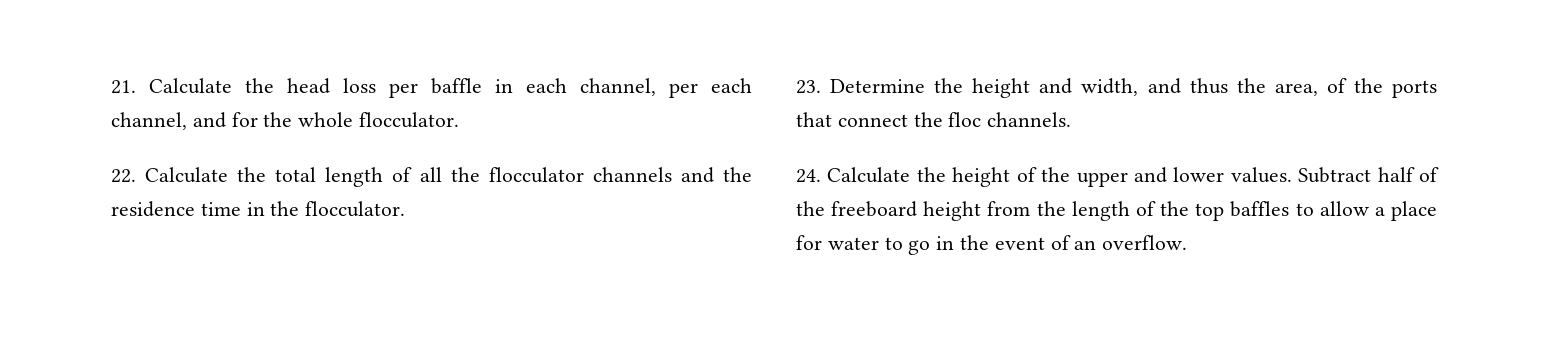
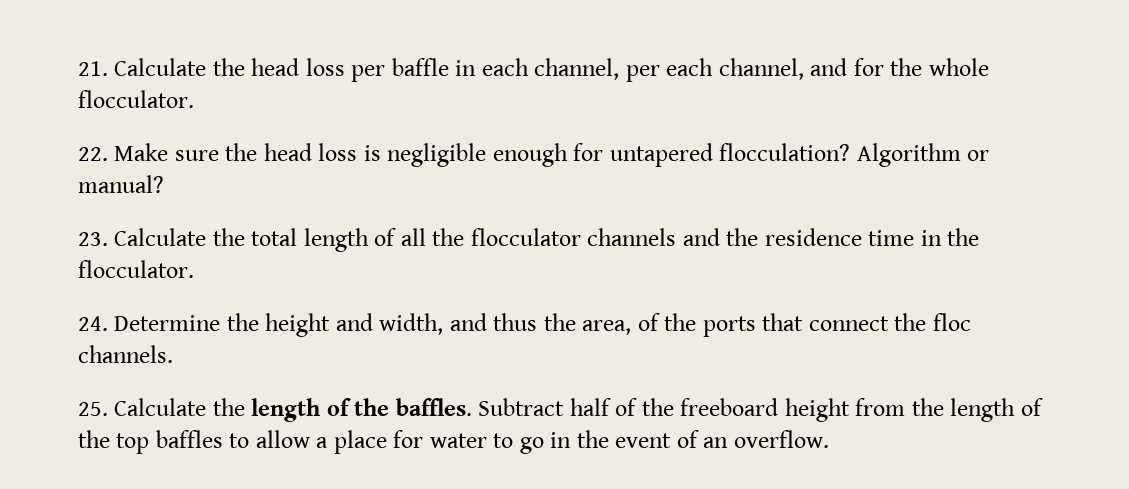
- 22. Calculate the total length of all the flocculator channels and the residence time in the flocculator.
+ 22. Make sure the head loss is negligible enough for untapered flocculation? Algorithm or manual?
+ 23. Calculate the total length of all the flocculator channels and the residence time in the flocculator.
- 23. Determine the height and width, and thus the area, of the ports that connect the floc channels.
+ 24. Determine the height and width, and thus the area, of the ports that connect the floc channels.
- 24. Calculate the height of the upper and lower values.
+ 25. Calculate the length of the baffles.

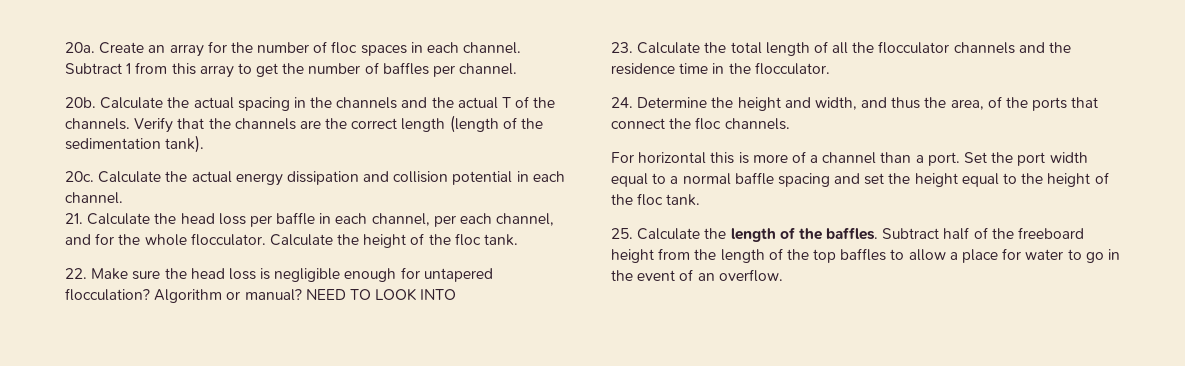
+ 20a. Create an array for the number of floc spaces in each channel. Subtract 1 from this array to get the number of baffles per channel.
+ 20b. Calculate the actual spacing in the channels and the actual T of the channels. Verify that the channels are the correct length (length of the sedimentation tank).
+ 20c. Calculate the actual energy dissipation and collision potential in each channel.
+ Calculate the height of the floc tank.
+ NEED TO LOOK INTO
+ For horizontal this is more of a channel than a port. Set the port width equal to a normal baffle spacing and set the height equal to the height of the floc tank.

